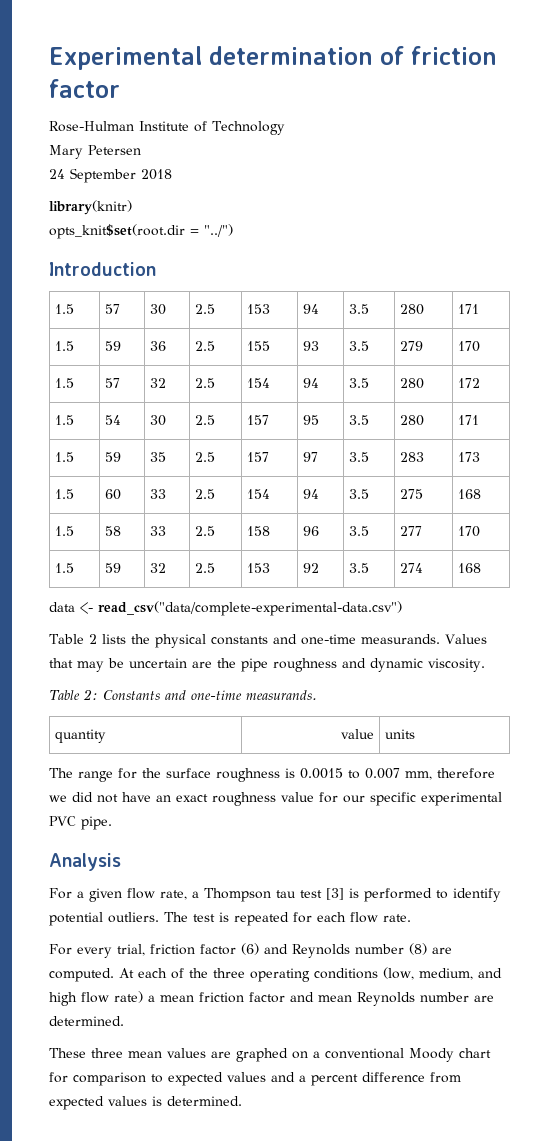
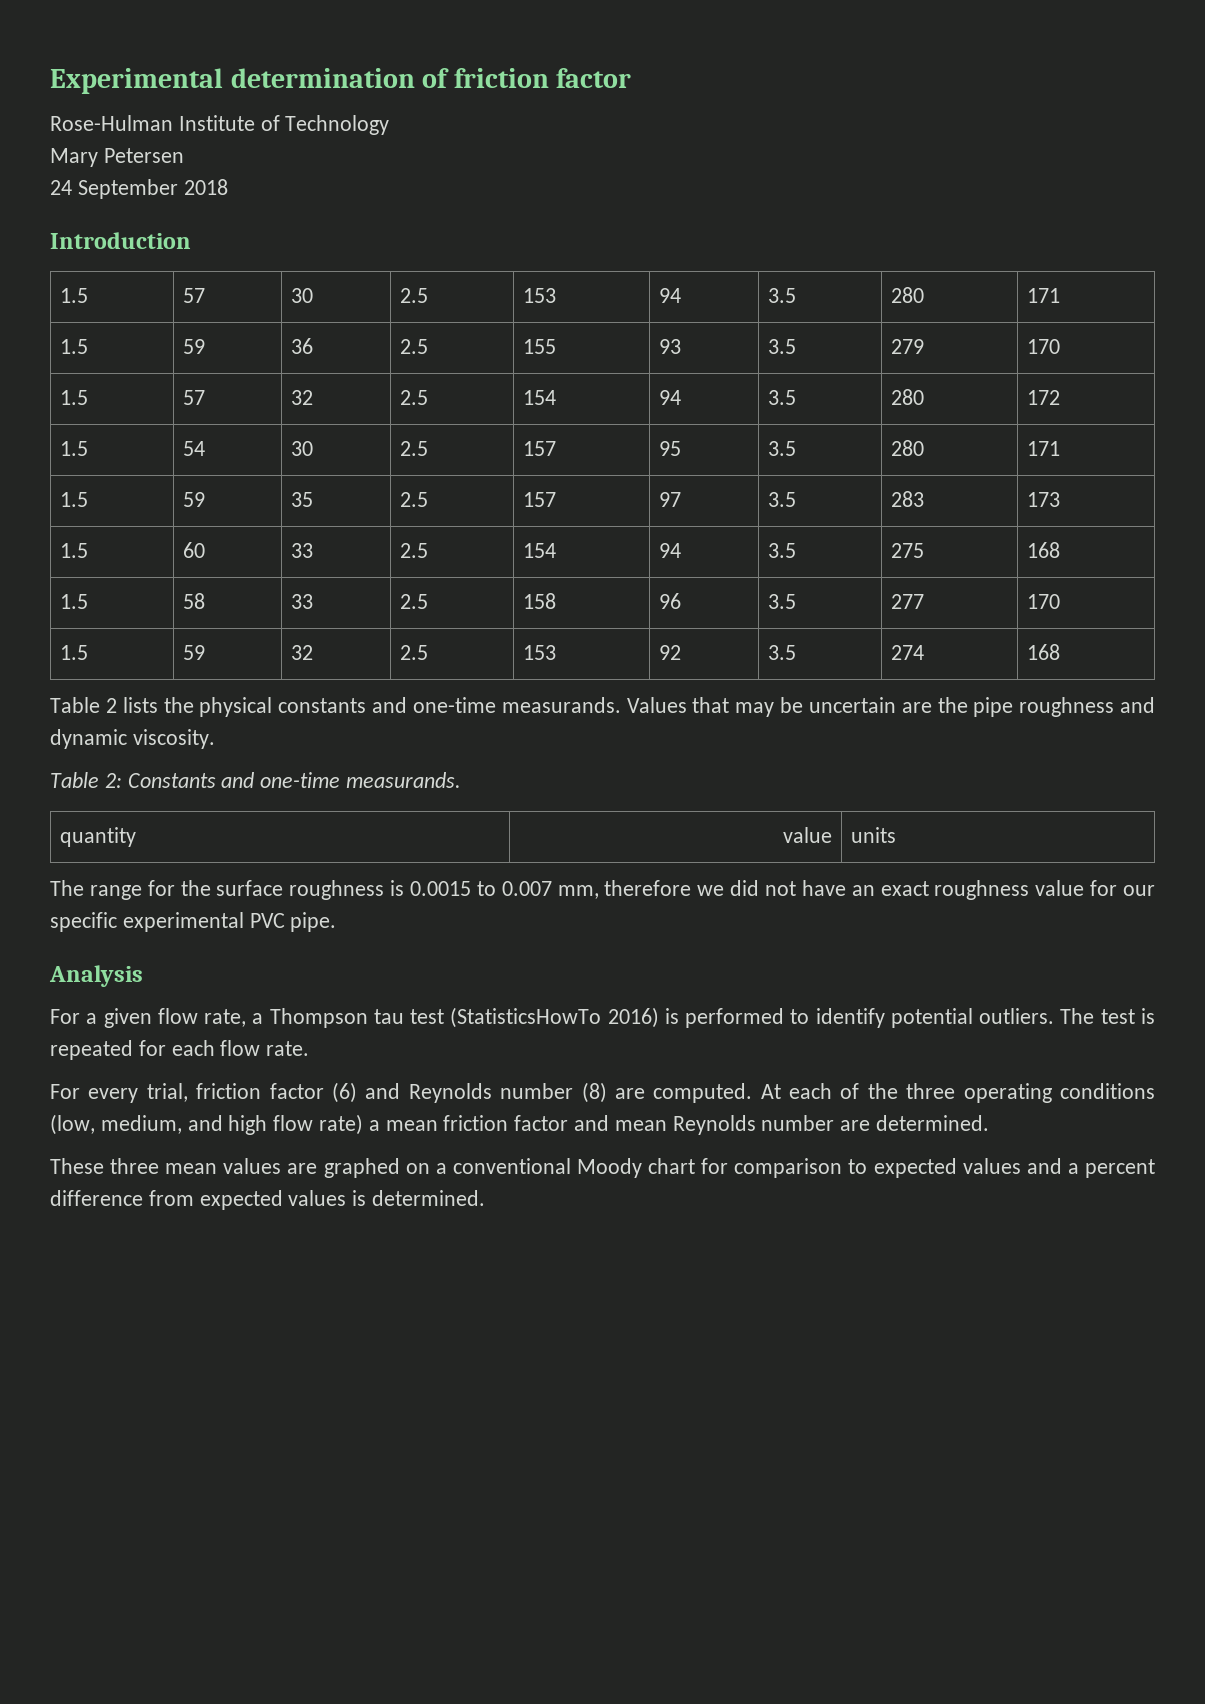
- library(knitr)
- opts_knit$set(root.dir = "../")
- data <- read_csv("data/complete-experimental-data.csv")
- For a given flow rate, a Thompson tau test [3] is performed to identify potential outliers.
+ For a given flow rate, a Thompson tau test (StatisticsHowTo 2016) is performed to identify potential outliers.

